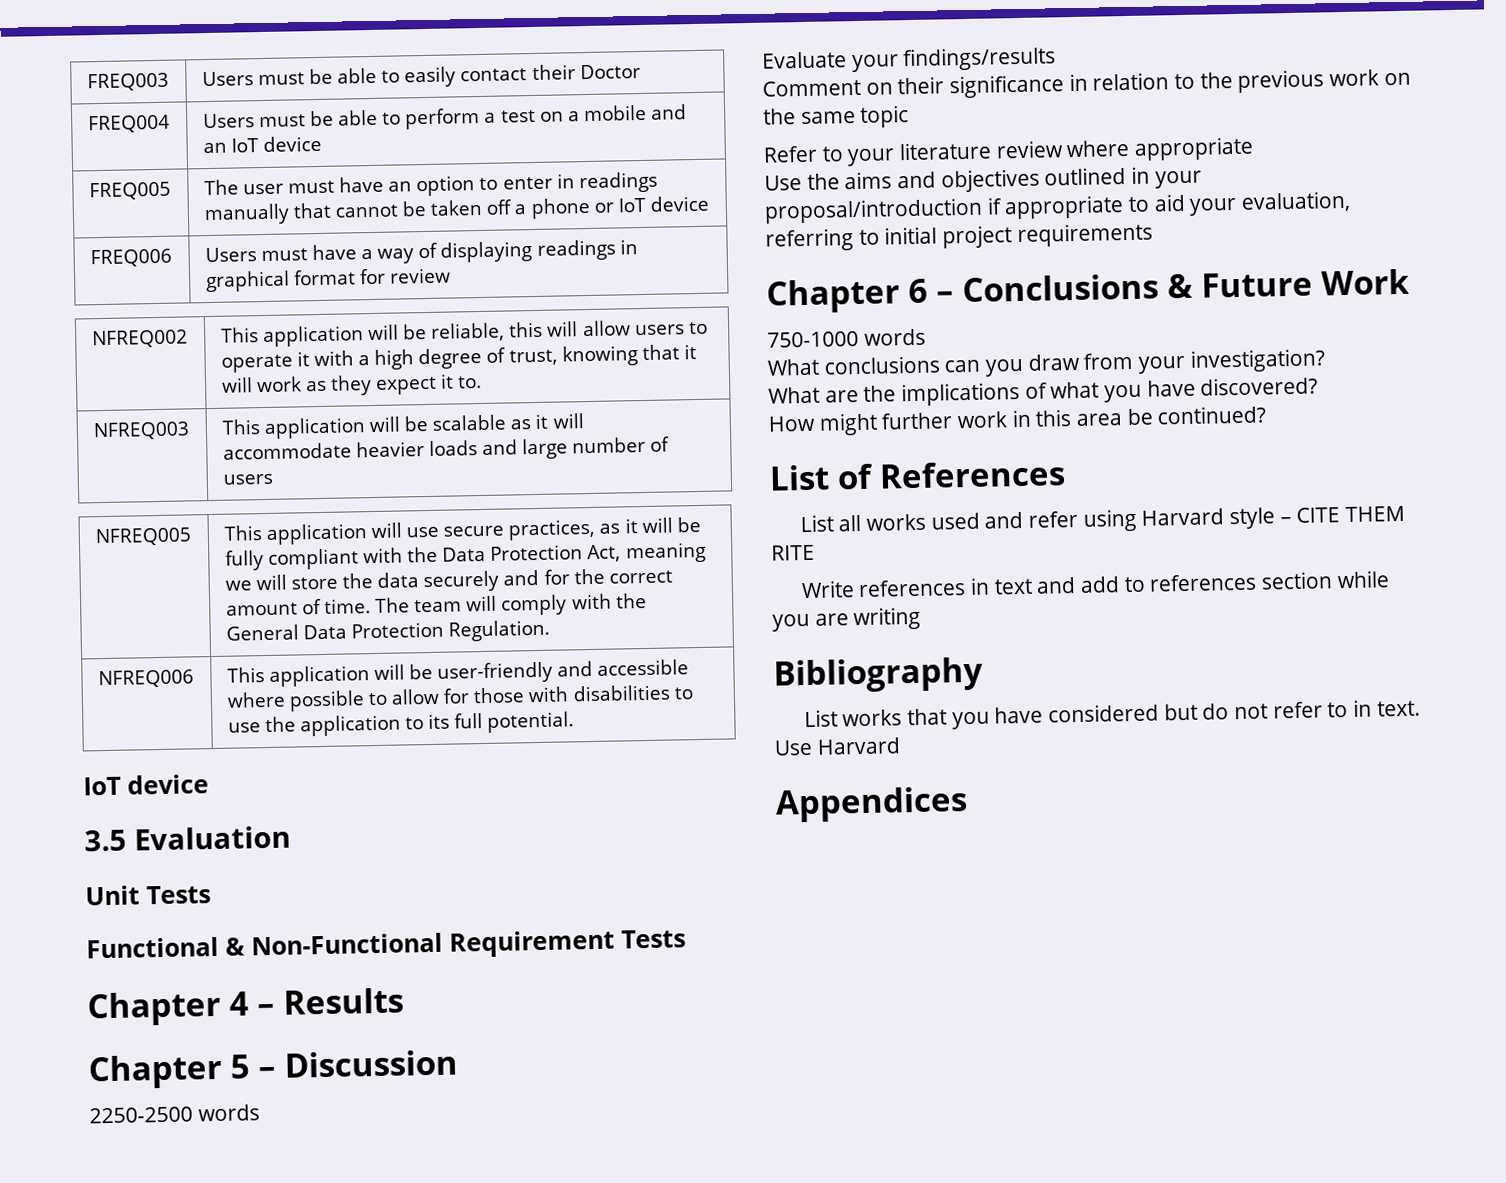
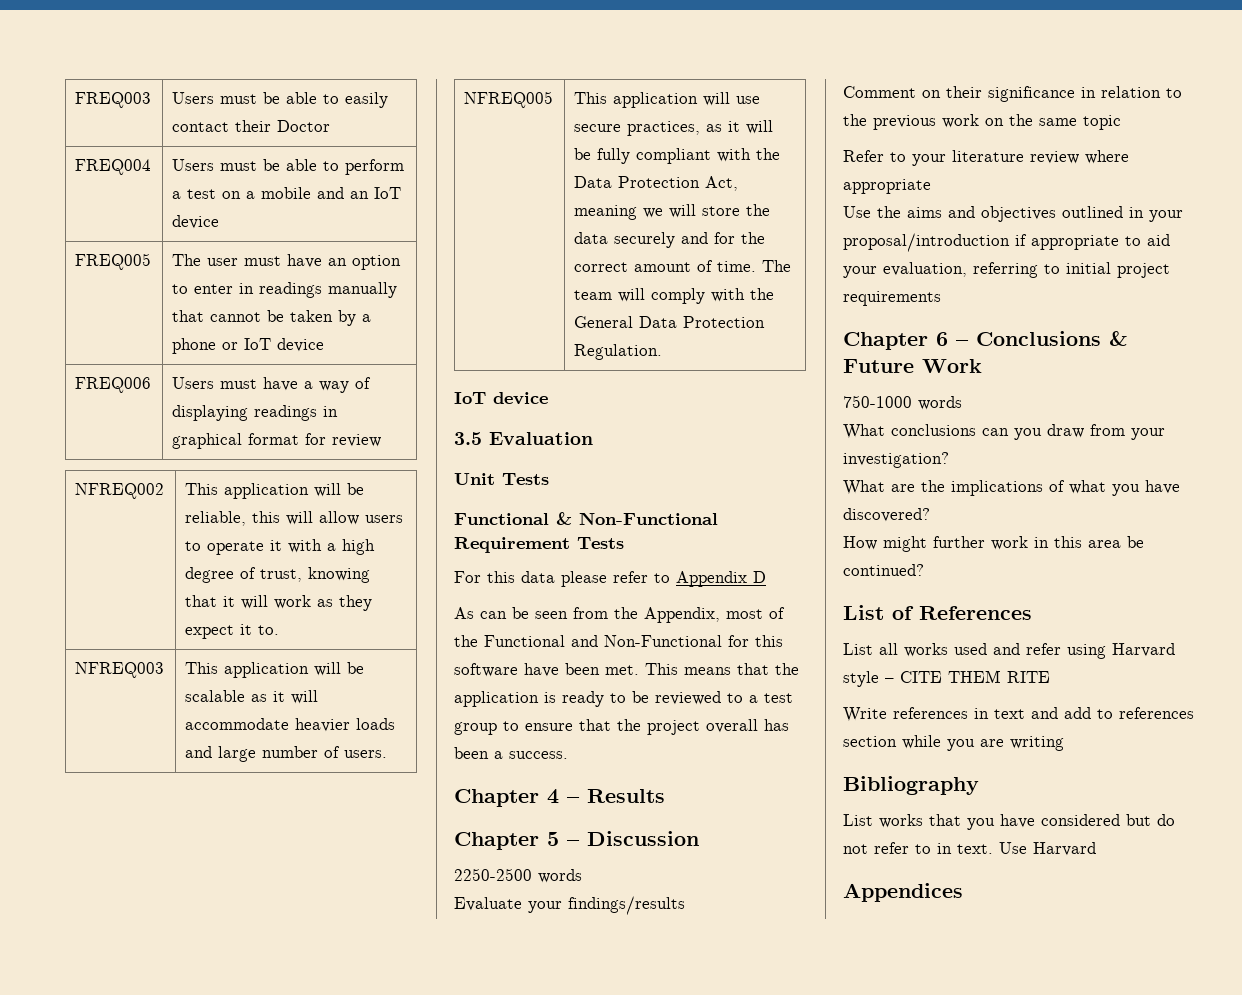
- FREQ005 | The user must have an option to enter in readings manually that cannot be taken off a phone or IoT device
+ FREQ005 | The user must have an option to enter in readings manually that cannot be taken by a phone or IoT device
- NFREQ003 | This application will be scalable as it will accommodate heavier loads and large number of users
+ NFREQ003 | This application will be scalable as it will accommodate heavier loads and large number of users.
- NFREQ006 | This application will be user-friendly and accessible where possible to allow for those with disabilities to use the application to its full potential.
+ For this data please refer to Appendix D
+ As can be seen from the Appendix, most of the Functional and Non-Functional for this software have been met. This means that the application is ready to be reviewed to a test group to ensure that the project overall has been a success.

